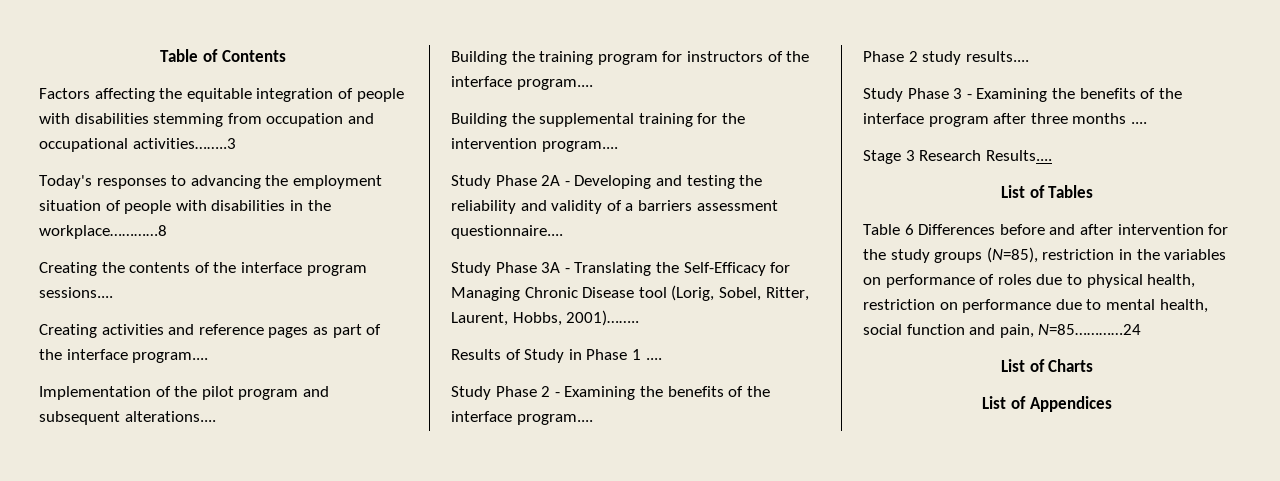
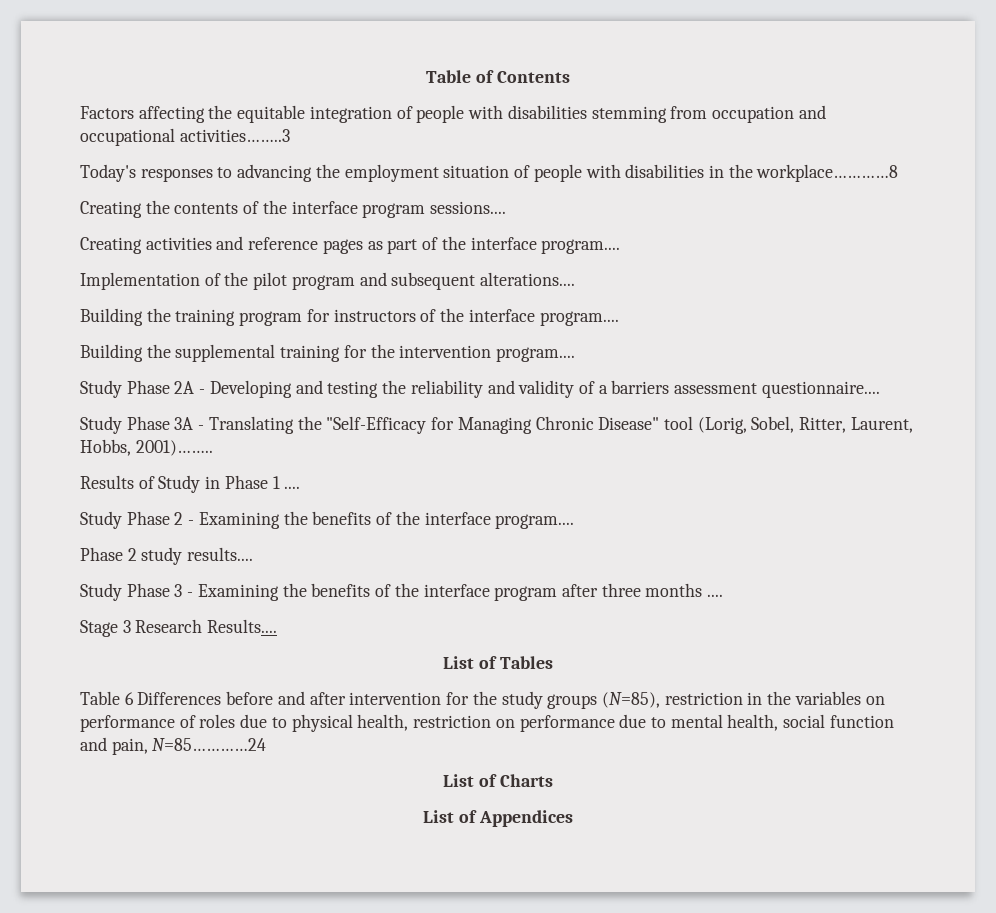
- Study Phase 3A - Translating the Self-Efficacy for Managing Chronic Disease tool (Lorig, Sobel, Ritter, Laurent, Hobbs, 2001)……..
+ Study Phase 3A - Translating the "Self-Efficacy for Managing Chronic Disease" tool (Lorig, Sobel, Ritter, Laurent, Hobbs, 2001)……..

